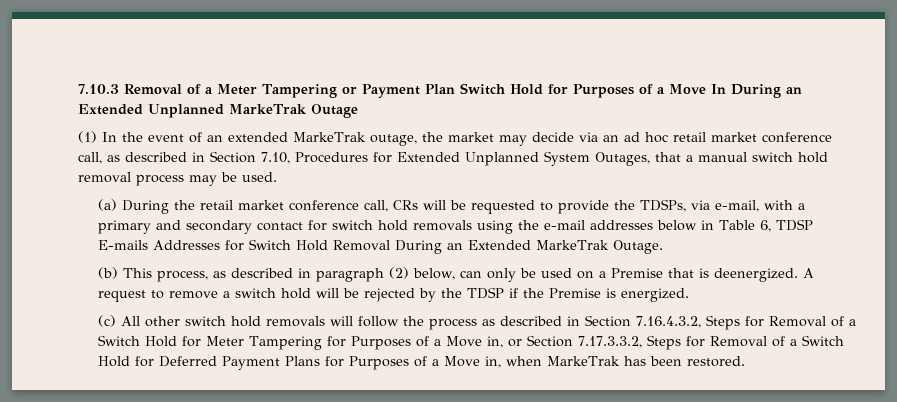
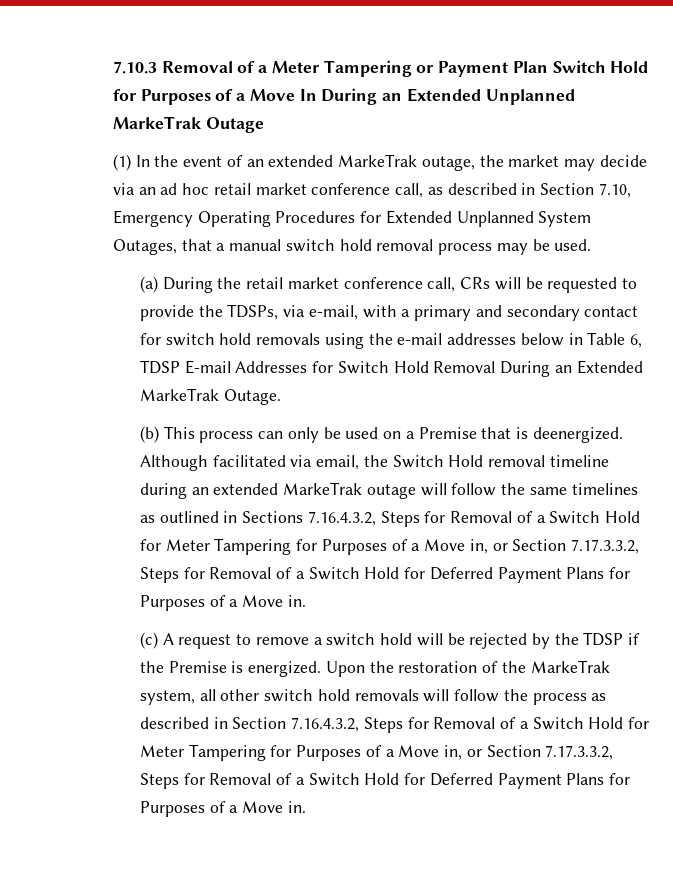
- (1) In the event of an extended MarkeTrak outage, the market may decide via an ad hoc retail market conference call, as described in Section 7.10, Procedures for Extended Unplanned System Outages, that a manual switch hold removal process may be used.
+ (1) In the event of an extended MarkeTrak outage, the market may decide via an ad hoc retail market conference call, as described in Section 7.10, Emergency Operating Procedures for Extended Unplanned System Outages, that a manual switch hold removal process may be used.
- (a) During the retail market conference call, CRs will be requested to provide the TDSPs, via e-mail, with a primary and secondary contact for switch hold removals using the e-mail addresses below in Table 6, TDSP E-mails Addresses for Switch Hold Removal During an Extended MarkeTrak Outage.
+ (a) During the retail market conference call, CRs will be requested to provide the TDSPs, via e-mail, with a primary and secondary contact for switch hold removals using the e-mail addresses below in Table 6, TDSP E-mail Addresses for Switch Hold Removal During an Extended MarkeTrak Outage.
- (b) This process, as described in paragraph (2) below, can only be used on a Premise that is deenergized.
+ (b) This process can only be used on a Premise that is deenergized.
- A request to remove a switch hold will be rejected by the TDSP if the Premise is energized.
- (c) All other switch hold removals will follow the process as described in Section 7.16.4.3.2, Steps for Removal of a Switch Hold for Meter Tampering for Purposes of a Move in, or Section 7.17.3.3.2, Steps for Removal of a Switch Hold for Deferred Payment Plans for Purposes of a Move in, when MarkeTrak has been restored.
+ Although facilitated via email, the Switch Hold removal timeline during an extended MarkeTrak outage will follow the same timelines as outlined in Sections 7.16.4.3.2, Steps for Removal of a Switch Hold for Meter Tampering for Purposes of a Move in, or Section 7.17.3.3.2, Steps for Removal of a Switch Hold for Deferred Payment Plans for Purposes of a Move in.
+ (c) A request to remove a switch hold will be rejected by the TDSP if the Premise is energized. Upon the restoration of the MarkeTrak system, all other switch hold removals will follow the process as described in Section 7.16.4.3.2, Steps for Removal of a Switch Hold for Meter Tampering for Purposes of a Move in, or Section 7.17.3.3.2, Steps for Removal of a Switch Hold for Deferred Payment Plans for Purposes of a Move in.

